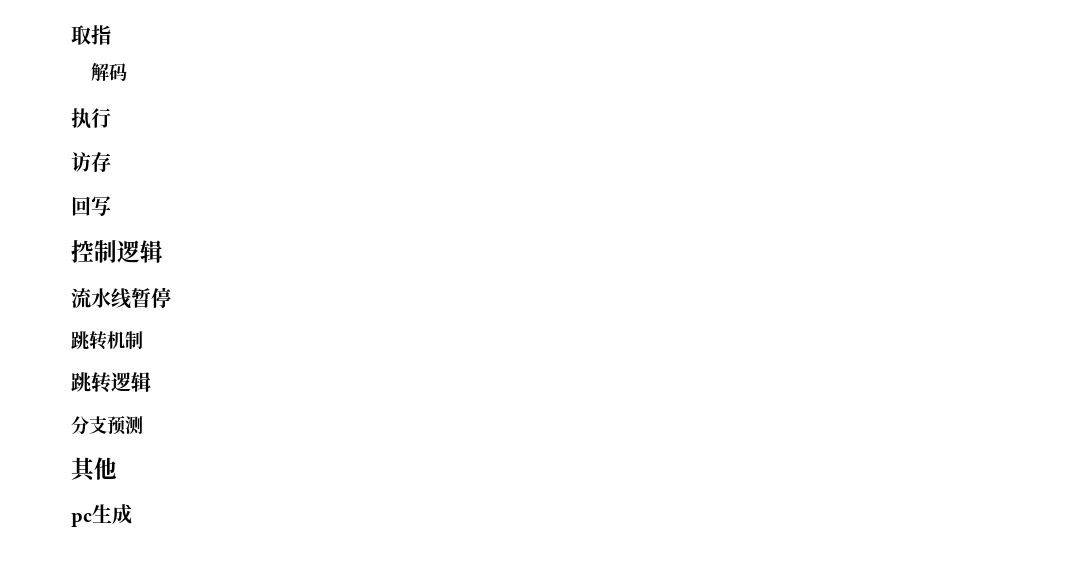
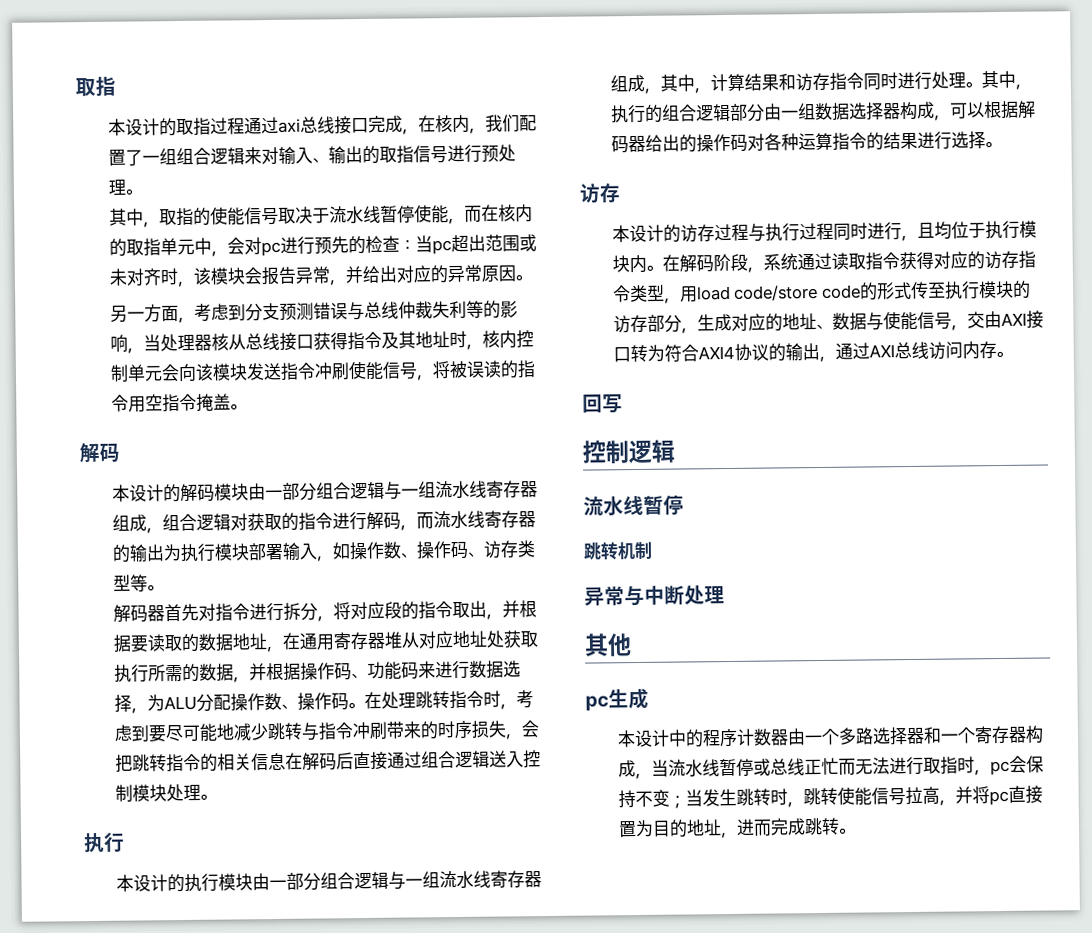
+ 本设计的取指过程通过axi总线接口完成，在核内，我们配置了一组组合逻辑来对输入、输出的取指信号进行预处理。
+ 其中，取指的使能信号取决于流水线暂停使能，而在核内的取指单元中，会对pc进行预先的检查：当pc超出范围或未对齐时，该模块会报告异常，并给出对应的异常原因。
+ 另一方面，考虑到分支预测错误与总线仲裁失利等的影响，当处理器核从总线接口获得指令及其地址时，核内控制单元会向该模块发送指令冲刷使能信号，将被误读的指令用空指令掩盖。
  解码
+ 本设计的解码模块由一部分组合逻辑与一组流水线寄存器组成，组合逻辑对获取的指令进行解码，而流水线寄存器的输出为执行模块部署输入，如操作数、操作码、访存类型等。
+ 解码器首先对指令进行拆分，将对应段的指令取出，并根据要读取的数据地址，在通用寄存器堆从对应地址处获取执行所需的数据，并根据操作码、功能码来进行数据选择，为ALU分配操作数、操作码。在处理跳转指令时，考虑到要尽可能地减少跳转与指令冲刷带来的时序损失，会把跳转指令的相关信息在解码后直接通过组合逻辑送入控制模块处理。
  执行
+ 本设计的执行模块由一部分组合逻辑与一组流水线寄存器组成，其中，计算结果和访存指令同时进行处理。其中，执行的组合逻辑部分由一组数据选择器构成，可以根据解码器给出的操作码对各种运算指令的结果进行选择。
  访存
+ 本设计的访存过程与执行过程同时进行，且均位于执行模块内。在解码阶段，系统通过读取指令获得对应的访存指令类型，用load code/store code的形式传至执行模块的访存部分，生成对应的地址、数据与使能信号，交由AXI接口转为符合AXI4协议的输出，通过AXI总线访问内存。
- 跳转逻辑
- 分支预测
+ 异常与中断处理
+ 本设计中的程序计数器由一个多路选择器和一个寄存器构成，当流水线暂停或总线正忙而无法进行取指时，pc会保持不变；当发生跳转时，跳转使能信号拉高，并将pc直接置为目的地址，进而完成跳转。

